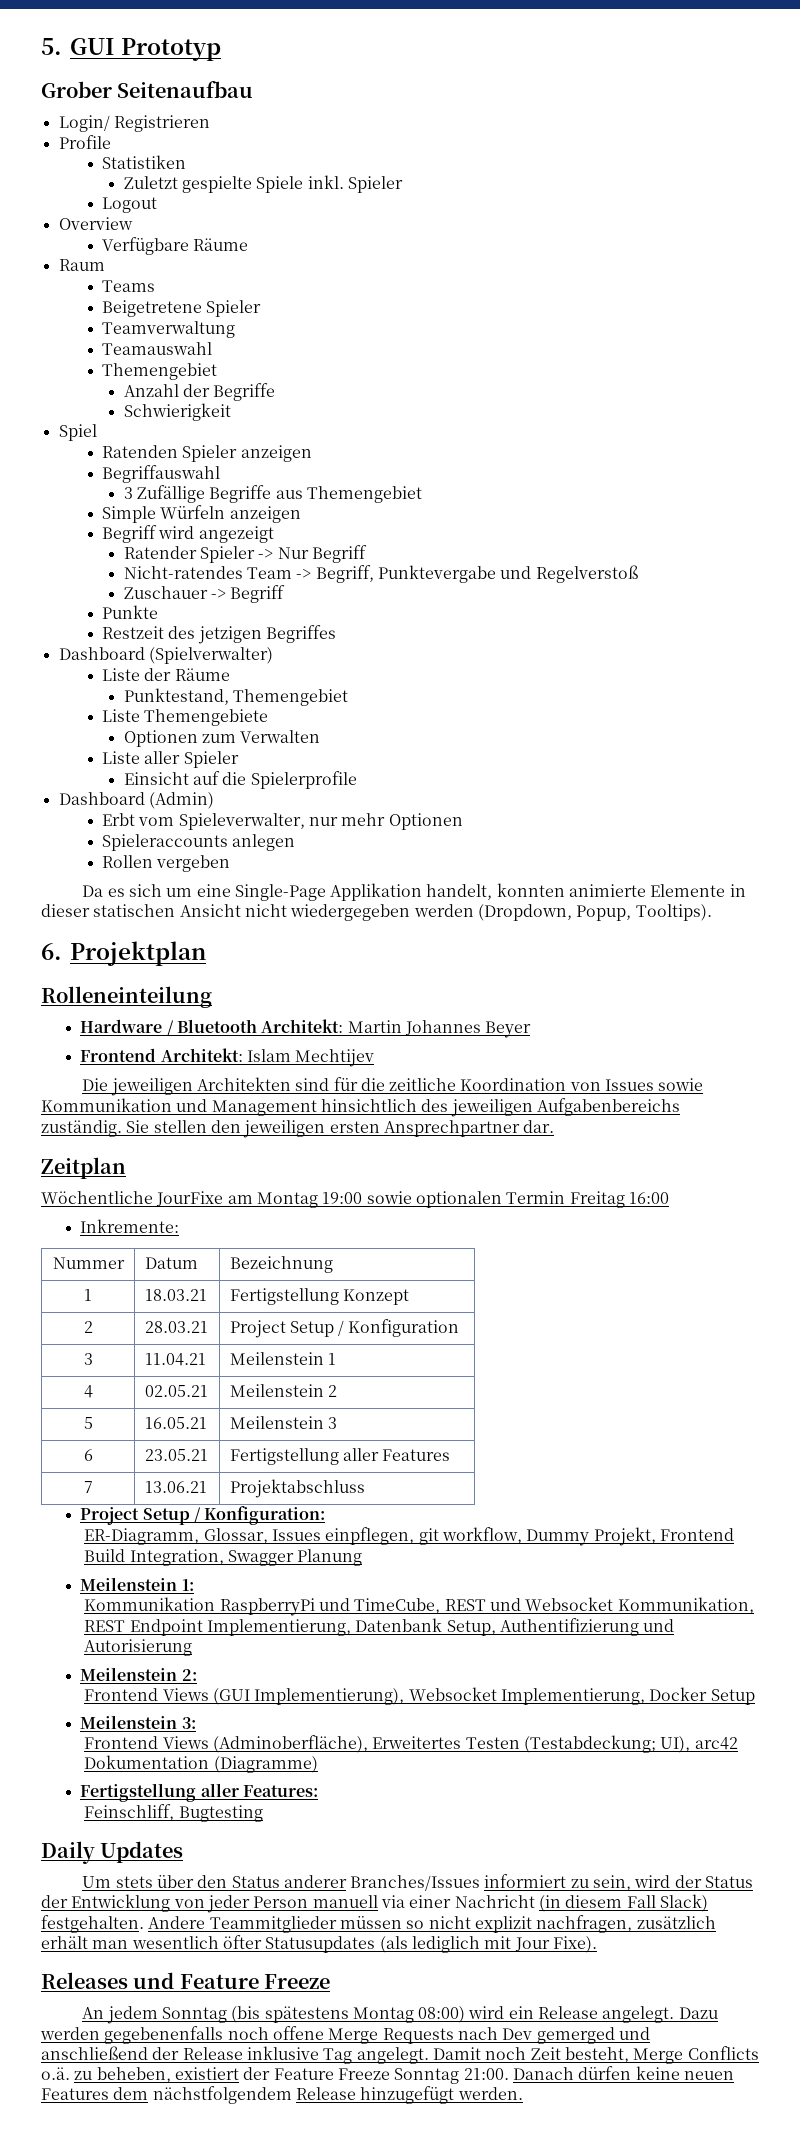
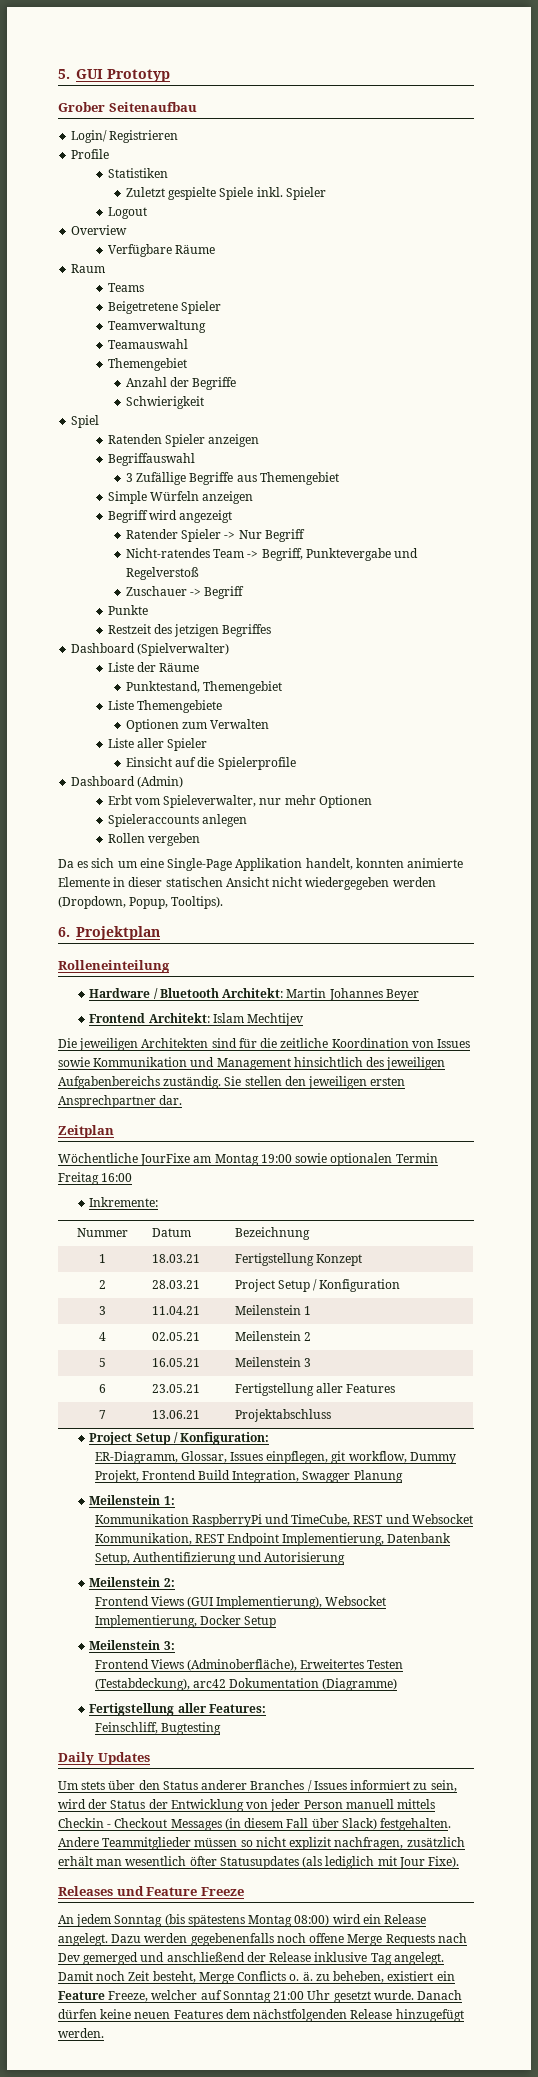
- Frontend Views (Adminoberfläche), Erweitertes Testen (Testabdeckung; UI), arc42 Dokumentation (Diagramme)
+ Frontend Views (Adminoberfläche), Erweitertes Testen (Testabdeckung), arc42 Dokumentation (Diagramme)
- Um stets über den Status anderer Branches/Issues informiert zu sein, wird der Status der Entwicklung von jeder Person manuell via einer Nachricht (in diesem Fall Slack) festgehalten.
+ Um stets über den Status anderer Branches / Issues informiert zu sein, wird der Status der Entwicklung von jeder Person manuell mittels Checkin - Checkout Messages (in diesem Fall über Slack) festgehalten.
- Damit noch Zeit besteht, Merge Conflicts o.ä. zu beheben, existiert der Feature Freeze Sonntag 21:00.
+ Damit noch Zeit besteht, Merge Conflicts o. ä. zu beheben, existiert ein Feature Freeze, welcher auf Sonntag 21:00 Uhr gesetzt wurde.
- Danach dürfen keine neuen Features dem nächstfolgendem Release hinzugefügt werden.
+ Danach dürfen keine neuen Features dem nächstfolgenden Release hinzugefügt werden.

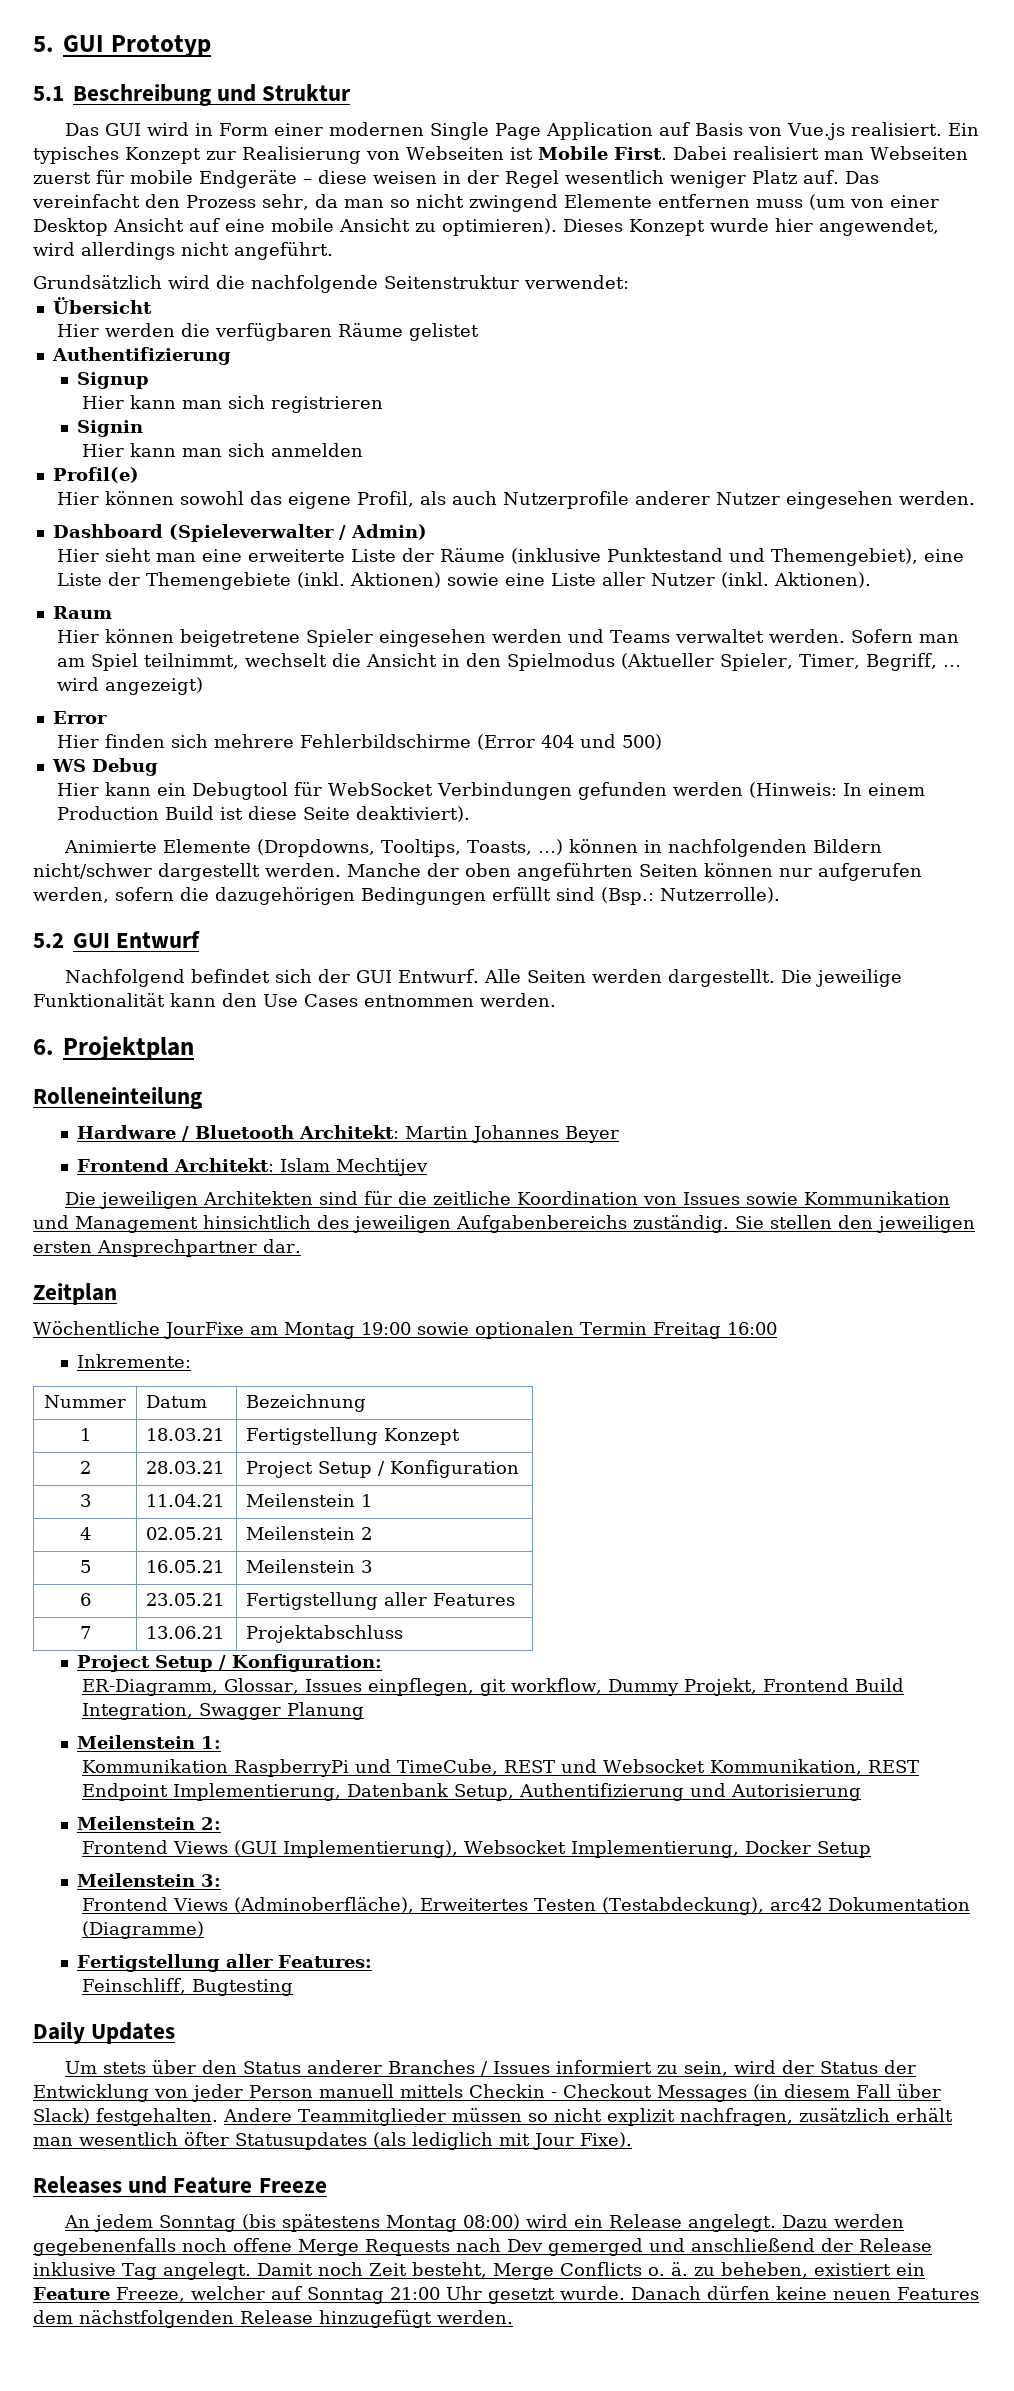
- Grober Seitenaufbau
- Login/ Registrieren
- Profile
- Statistiken
- Zuletzt gespielte Spiele inkl. Spieler
- Logout
- Overview
- Verfügbare Räume
+ 5.1 Beschreibung und Struktur
+ Das GUI wird in Form einer modernen Single Page Application auf Basis von Vue.js realisiert. Ein typisches Konzept zur Realisierung von Webseiten ist Mobile First. Dabei realisiert man Webseiten zuerst für mobile Endgeräte – diese weisen in der Regel wesentlich weniger Platz auf. Das vereinfacht den Prozess sehr, da man so nicht zwingend Elemente entfernen muss (um von einer Desktop Ansicht auf eine mobile Ansicht zu optimieren). Dieses Konzept wurde hier angewendet, wird allerdings nicht angeführt.
+ Grundsätzlich wird die nachfolgende Seitenstruktur verwendet:
+ Übersicht
+ Hier werden die verfügbaren Räume gelistet
+ Authentifizierung
+ Signup
+ Hier kann man sich registrieren
+ Signin
+ Hier kann man sich anmelden
+ Profil(e)
+ Hier können sowohl das eigene Profil, als auch Nutzerprofile anderer Nutzer eingesehen werden.
+ Dashboard (Spieleverwalter / Admin)
+ Hier sieht man eine erweiterte Liste der Räume (inklusive Punktestand und Themengebiet), eine Liste der Themengebiete (inkl. Aktionen) sowie eine Liste aller Nutzer (inkl. Aktionen).
  Raum
- Teams
- Beigetretene Spieler
- Teamverwaltung
- Teamauswahl
- Themengebiet
- Anzahl der Begriffe
- Schwierigkeit
- Spiel
- Ratenden Spieler anzeigen
- Begriffauswahl
- 3 Zufällige Begriffe aus Themengebiet
- Simple Würfeln anzeigen
- Begriff wird angezeigt
- Ratender Spieler -> Nur Begriff
- Nicht-ratendes Team -> Begriff, Punktevergabe und Regelverstoß
- Zuschauer -> Begriff
- Punkte
- Restzeit des jetzigen Begriffes
- Dashboard (Spielverwalter)
- Liste der Räume
- Punktestand, Themengebiet
- Liste Themengebiete
- Optionen zum Verwalten
- Liste aller Spieler
- Einsicht auf die Spielerprofile
- Dashboard (Admin)
- Erbt vom Spieleverwalter, nur mehr Optionen
- Spieleraccounts anlegen
- Rollen vergeben
- Da es sich um eine Single-Page Applikation handelt, konnten animierte Elemente in dieser statischen Ansicht nicht wiedergegeben werden (Dropdown, Popup, Tooltips).
+ Hier können beigetretene Spieler eingesehen werden und Teams verwaltet werden. Sofern man am Spiel teilnimmt, wechselt die Ansicht in den Spielmodus (Aktueller Spieler, Timer, Begriff, … wird angezeigt)
+ Error
+ Hier finden sich mehrere Fehlerbildschirme (Error 404 und 500)
+ WS Debug
+ Hier kann ein Debugtool für WebSocket Verbindungen gefunden werden (Hinweis: In einem Production Build ist diese Seite deaktiviert).
+ Animierte Elemente (Dropdowns, Tooltips, Toasts, …) können in nachfolgenden Bildern nicht/schwer dargestellt werden. Manche der oben angeführten Seiten können nur aufgerufen werden, sofern die dazugehörigen Bedingungen erfüllt sind (Bsp.: Nutzerrolle).
+ 5.2 GUI Entwurf
+ Nachfolgend befindet sich der GUI Entwurf. Alle Seiten werden dargestellt. Die jeweilige Funktionalität kann den Use Cases entnommen werden.

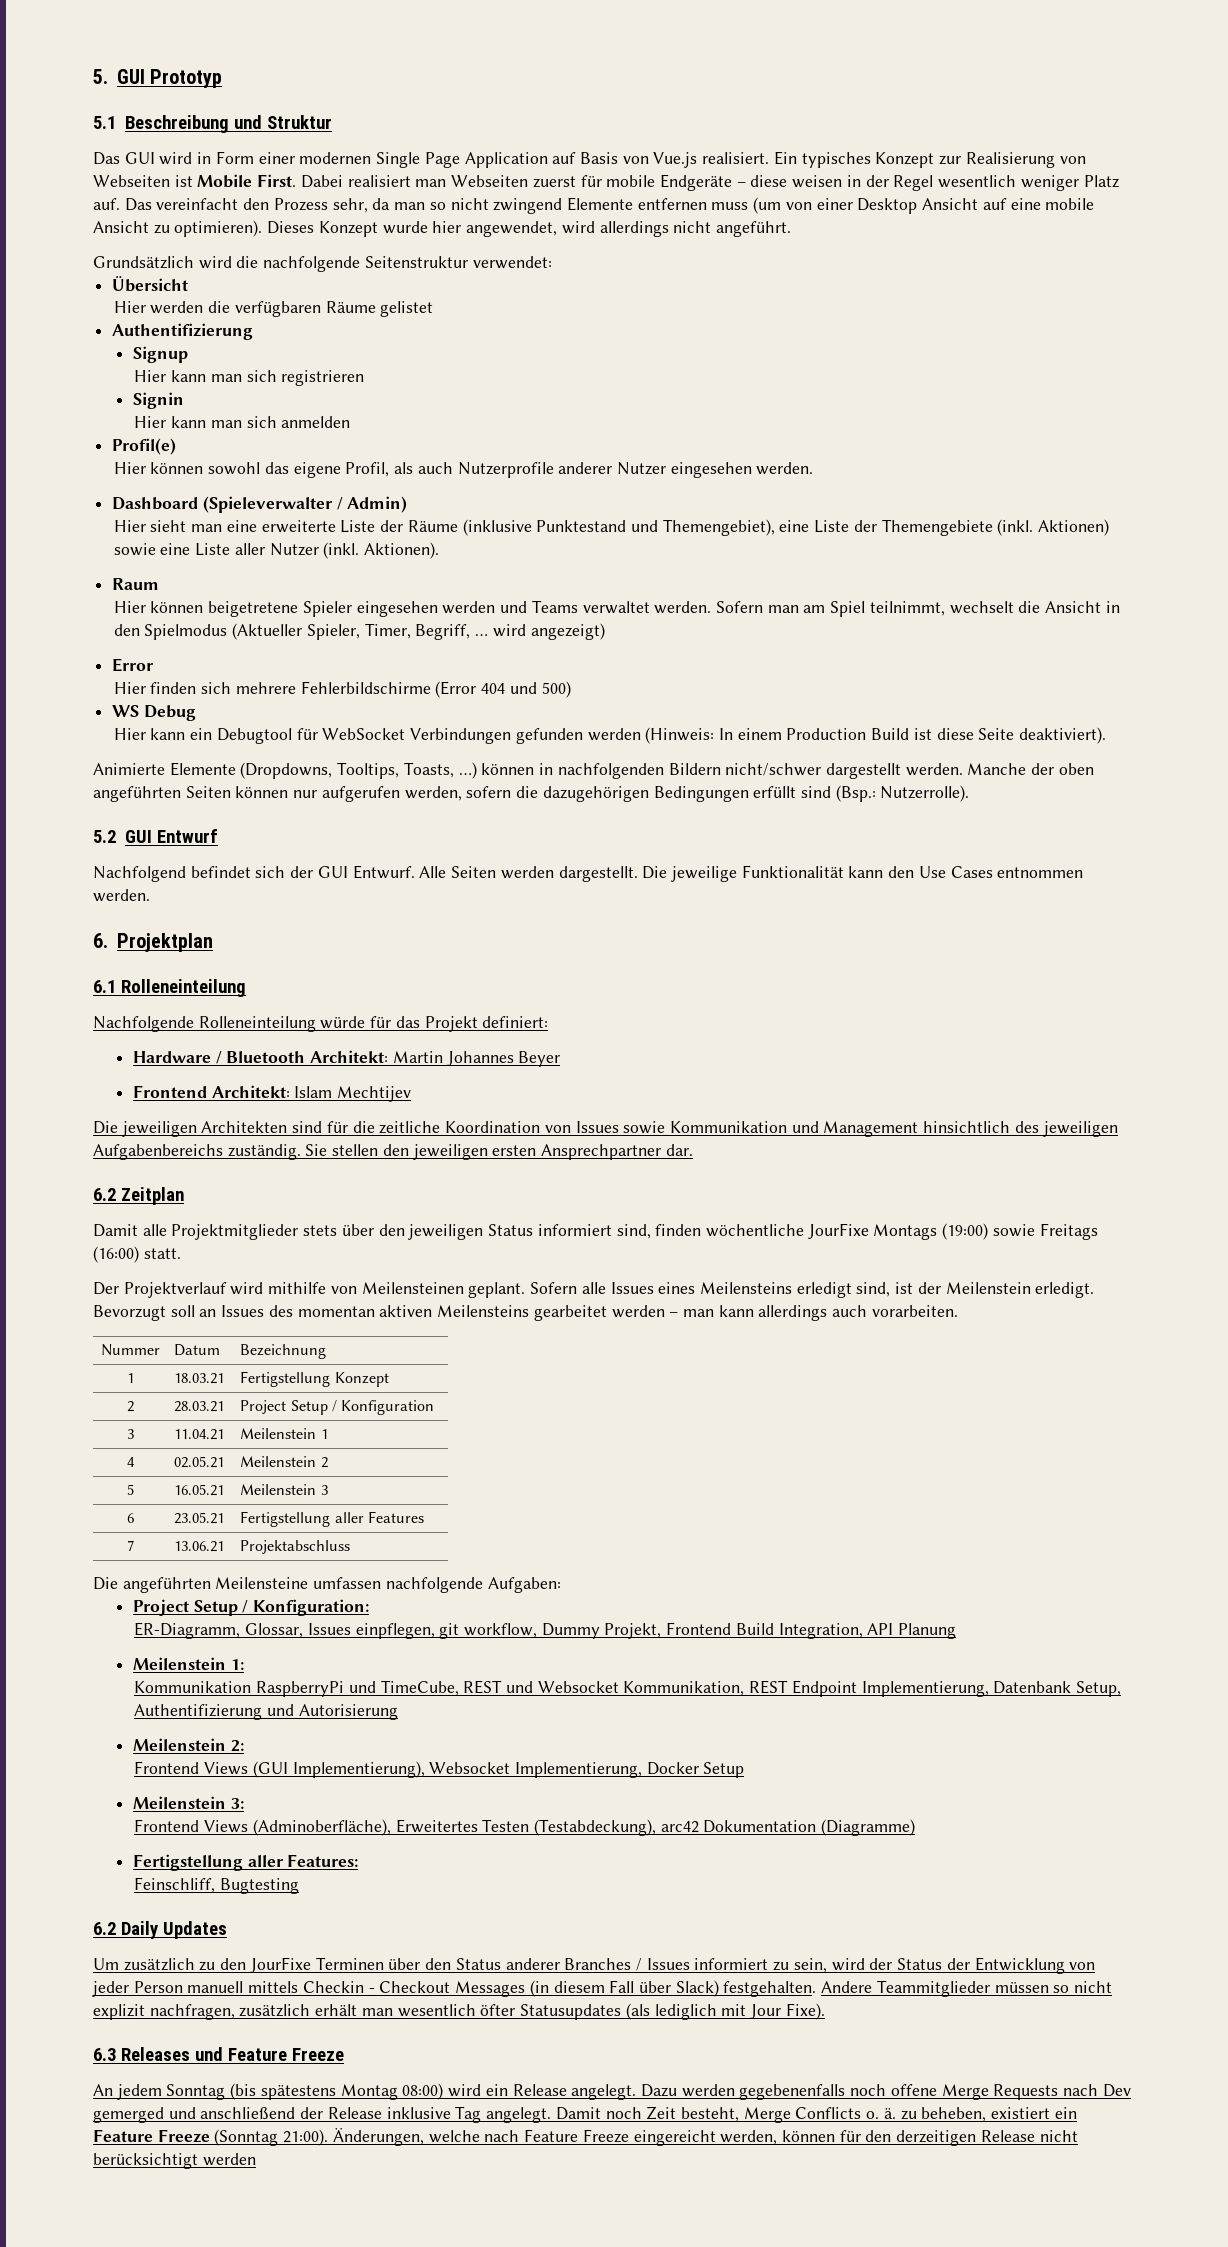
- Rolleneinteilung
+ 6.1 Rolleneinteilung
+ Nachfolgende Rolleneinteilung würde für das Projekt definiert:
- Zeitplan
+ 6.2 Zeitplan
- Wöchentliche JourFixe am Montag 19:00 sowie optionalen Termin Freitag 16:00
- Inkremente:
+ Damit alle Projektmitglieder stets über den jeweiligen Status informiert sind, finden wöchentliche JourFixe Montags (19:00) sowie Freitags (16:00) statt.
+ Der Projektverlauf wird mithilfe von Meilensteinen geplant. Sofern alle Issues eines Meilensteins erledigt sind, ist der Meilenstein erledigt. Bevorzugt soll an Issues des momentan aktiven Meilensteins gearbeitet werden – man kann allerdings auch vorarbeiten.
+ Die angeführten Meilensteine umfassen nachfolgende Aufgaben:
- ER-Diagramm, Glossar, Issues einpflegen, git workflow, Dummy Projekt, Frontend Build Integration, Swagger Planung
+ ER-Diagramm, Glossar, Issues einpflegen, git workflow, Dummy Projekt, Frontend Build Integration, API Planung
- Daily Updates
+ 6.2 Daily Updates
- Um stets über den Status anderer Branches / Issues informiert zu sein, wird der Status der Entwicklung von jeder Person manuell mittels Checkin - Checkout Messages (in diesem Fall über Slack) festgehalten.
+ Um zusätzlich zu den JourFixe Terminen über den Status anderer Branches / Issues informiert zu sein, wird der Status der Entwicklung von jeder Person manuell mittels Checkin - Checkout Messages (in diesem Fall über Slack) festgehalten.
- Releases und Feature Freeze
+ 6.3 Releases und Feature Freeze
- Damit noch Zeit besteht, Merge Conflicts o. ä. zu beheben, existiert ein Feature Freeze, welcher auf Sonntag 21:00 Uhr gesetzt wurde. Danach dürfen keine neuen Features dem nächstfolgenden Release hinzugefügt werden.
+ Damit noch Zeit besteht, Merge Conflicts o. ä. zu beheben, existiert ein Feature Freeze (Sonntag 21:00). Änderungen, welche nach Feature Freeze eingereicht werden, können für den derzeitigen Release nicht berücksichtigt werden

